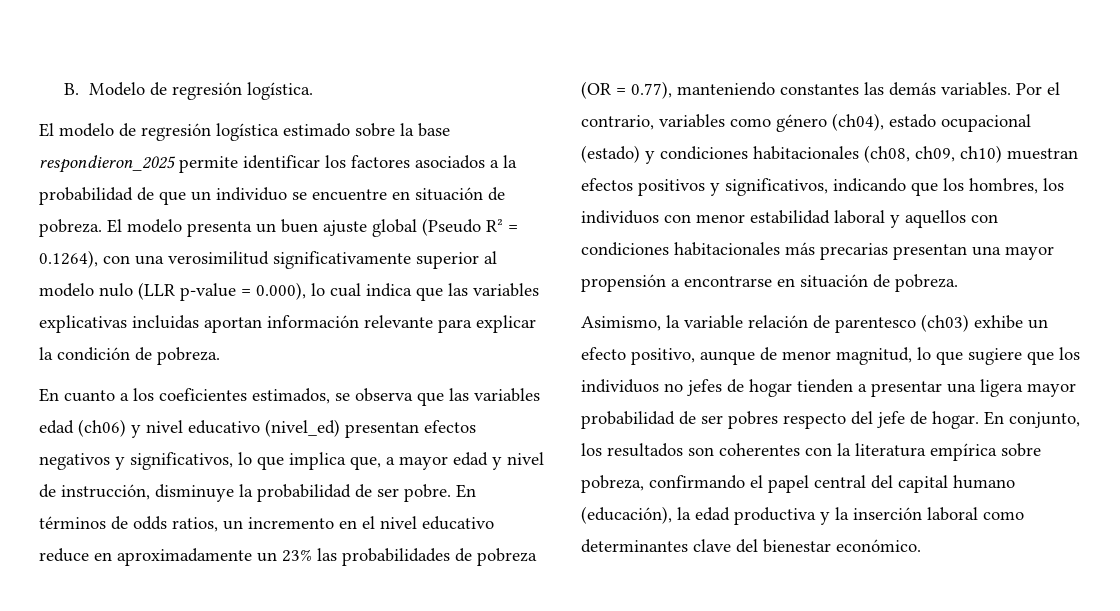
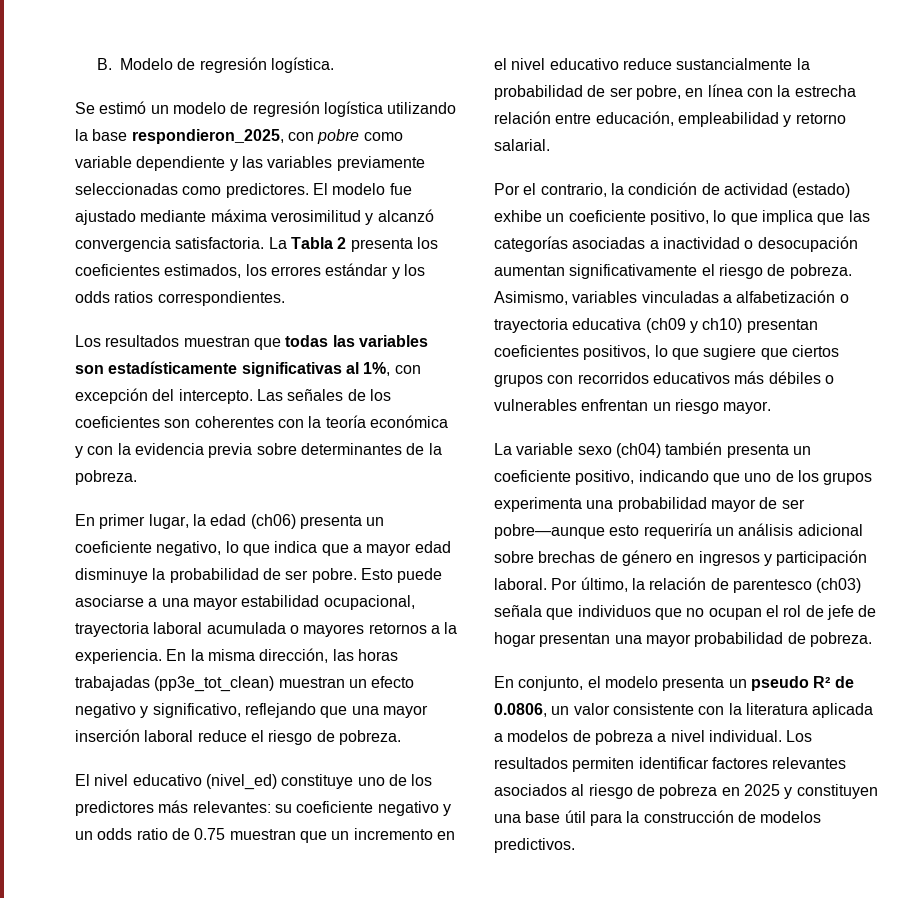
- El modelo de regresión logística estimado sobre la base respondieron_2025 permite identificar los factores asociados a la probabilidad de que un individuo se encuentre en situación de pobreza. El modelo presenta un buen ajuste global (Pseudo R² = 0.1264), con una verosimilitud significativamente superior al modelo nulo (LLR p-value = 0.000), lo cual indica que las variables explicativas incluidas aportan información relevante para explicar la condición de pobreza.
- En cuanto a los coeficientes estimados, se observa que las variables edad (ch06) y nivel educativo (nivel_ed) presentan efectos negativos y significativos, lo que implica que, a mayor edad y nivel de instrucción, disminuye la probabilidad de ser pobre.
+ Se estimó un modelo de regresión logística utilizando la base respondieron_2025, con pobre como variable dependiente y las variables previamente seleccionadas como predictores. El modelo fue ajustado mediante máxima verosimilitud y alcanzó convergencia satisfactoria. La Tabla 2 presenta los coeficientes estimados, los errores estándar y los odds ratios correspondientes.
+ Los resultados muestran que todas las variables son estadísticamente significativas al 1%, con excepción del intercepto. Las señales de los coeficientes son coherentes con la teoría económica y con la evidencia previa sobre determinantes de la pobreza.
+ En primer lugar, la edad (ch06) presenta un coeficiente negativo, lo que indica que a mayor edad disminuye la probabilidad de ser pobre.
- En términos de odds ratios, un incremento en el nivel educativo reduce en aproximadamente un 23% las probabilidades de pobreza (OR = 0.77), manteniendo constantes las demás variables. Por el contrario, variables como género (ch04), estado ocupacional (estado) y condiciones habitacionales (ch08, ch09, ch10) muestran efectos positivos y significativos, indicando que los hombres, los individuos con menor estabilidad laboral y aquellos con condiciones habitacionales más precarias presentan una mayor propensión a encontrarse en situación de pobreza.
- Asimismo, la variable relación de parentesco (ch03) exhibe un efecto positivo, aunque de menor magnitud, lo que sugiere que los individuos no jefes de hogar tienden a presentar una ligera mayor probabilidad de ser pobres respecto del jefe de hogar. En conjunto, los resultados son coherentes con la literatura empírica sobre pobreza, confirmando el papel central del capital humano (educación), la edad productiva y la inserción laboral como determinantes clave del bienestar económico.
+ Esto puede asociarse a una mayor estabilidad ocupacional, trayectoria laboral acumulada o mayores retornos a la experiencia. En la misma dirección, las horas trabajadas (pp3e_tot_clean) muestran un efecto negativo y significativo, reflejando que una mayor inserción laboral reduce el riesgo de pobreza.
+ El nivel educativo (nivel_ed) constituye uno de los predictores más relevantes: su coeficiente negativo y un odds ratio de 0.75 muestran que un incremento en el nivel educativo reduce sustancialmente la probabilidad de ser pobre, en línea con la estrecha relación entre educación, empleabilidad y retorno salarial.
+ Por el contrario, la condición de actividad (estado) exhibe un coeficiente positivo, lo que implica que las categorías asociadas a inactividad o desocupación aumentan significativamente el riesgo de pobreza. Asimismo, variables vinculadas a alfabetización o trayectoria educativa (ch09 y ch10) presentan coeficientes positivos, lo que sugiere que ciertos grupos con recorridos educativos más débiles o vulnerables enfrentan un riesgo mayor.
+ La variable sexo (ch04) también presenta un coeficiente positivo, indicando que uno de los grupos experimenta una probabilidad mayor de ser pobre—aunque esto requeriría un análisis adicional sobre brechas de género en ingresos y participación laboral. Por último, la relación de parentesco (ch03) señala que individuos que no ocupan el rol de jefe de hogar presentan una mayor probabilidad de pobreza.
+ En conjunto, el modelo presenta un pseudo R² de 0.0806, un valor consistente con la literatura aplicada a modelos de pobreza a nivel individual. Los resultados permiten identificar factores relevantes asociados al riesgo de pobreza en 2025 y constituyen una base útil para la construcción de modelos predictivos.

